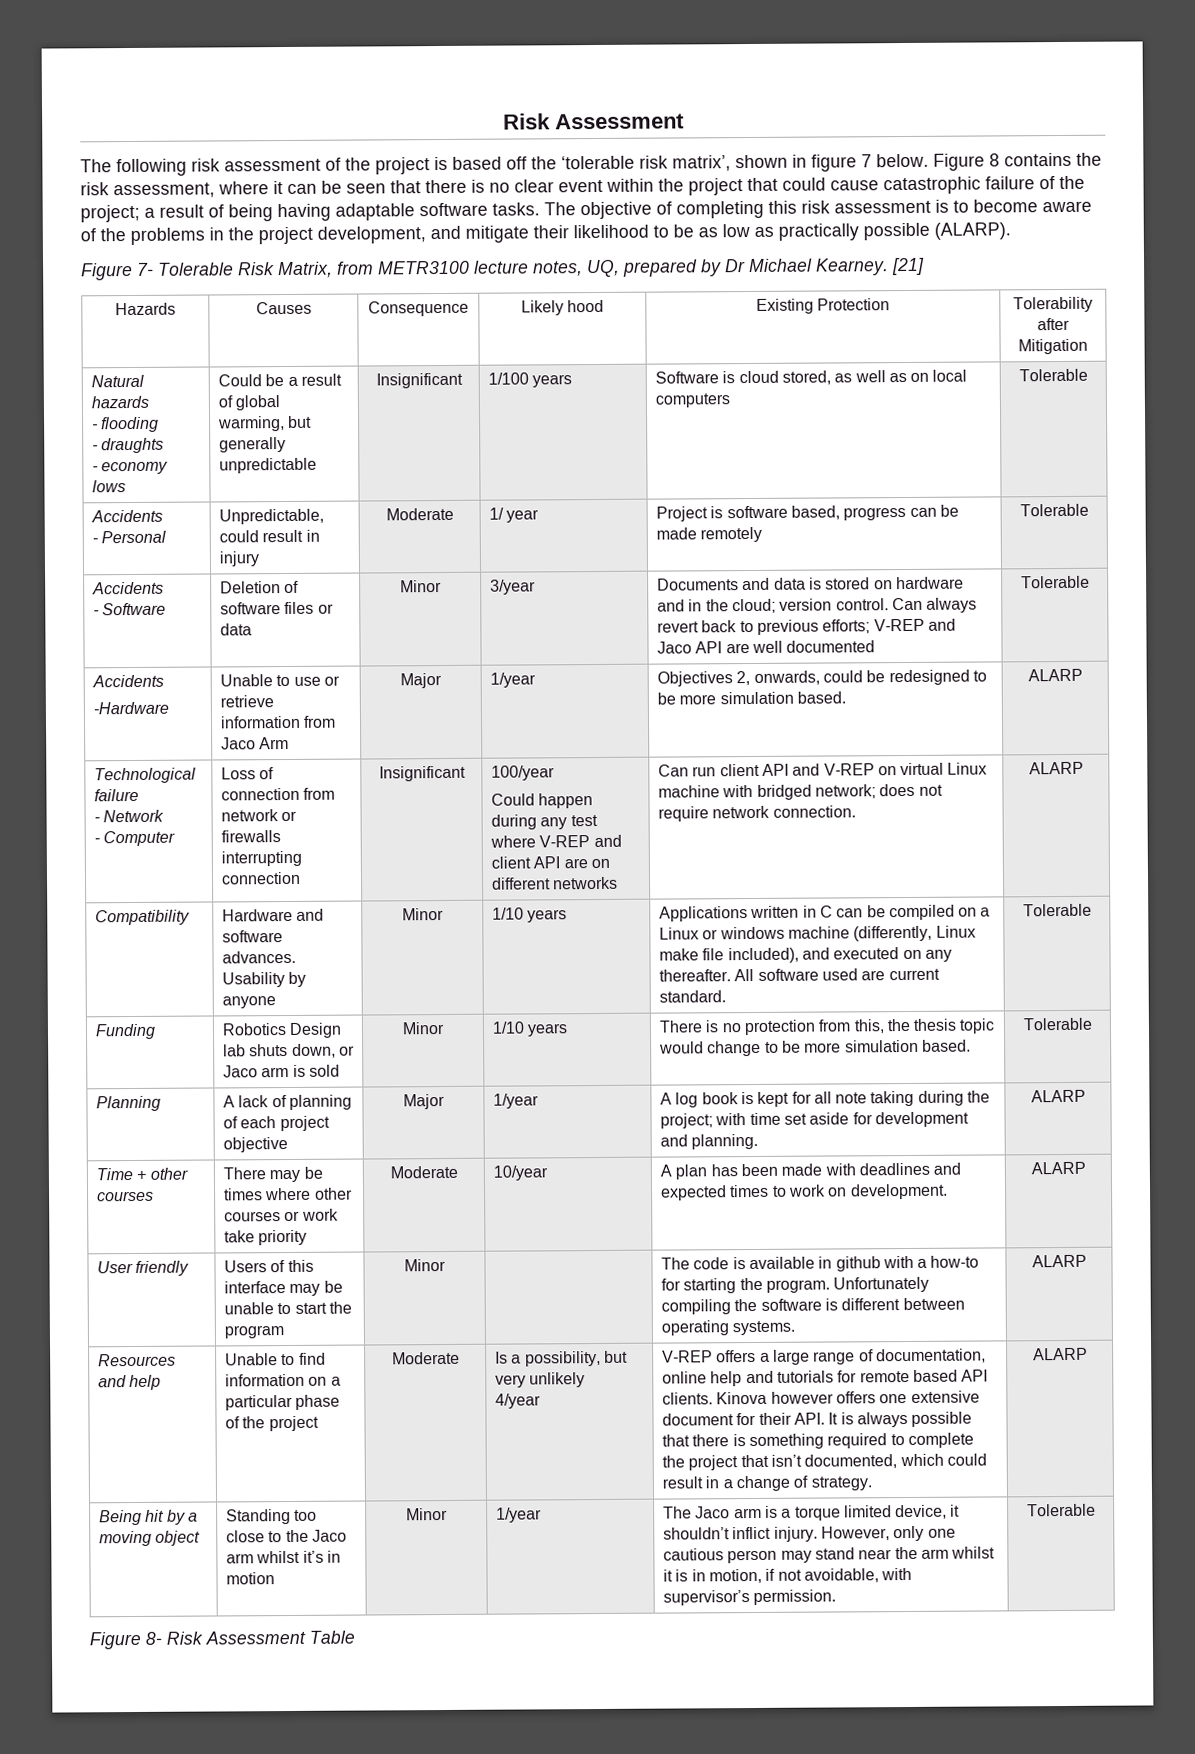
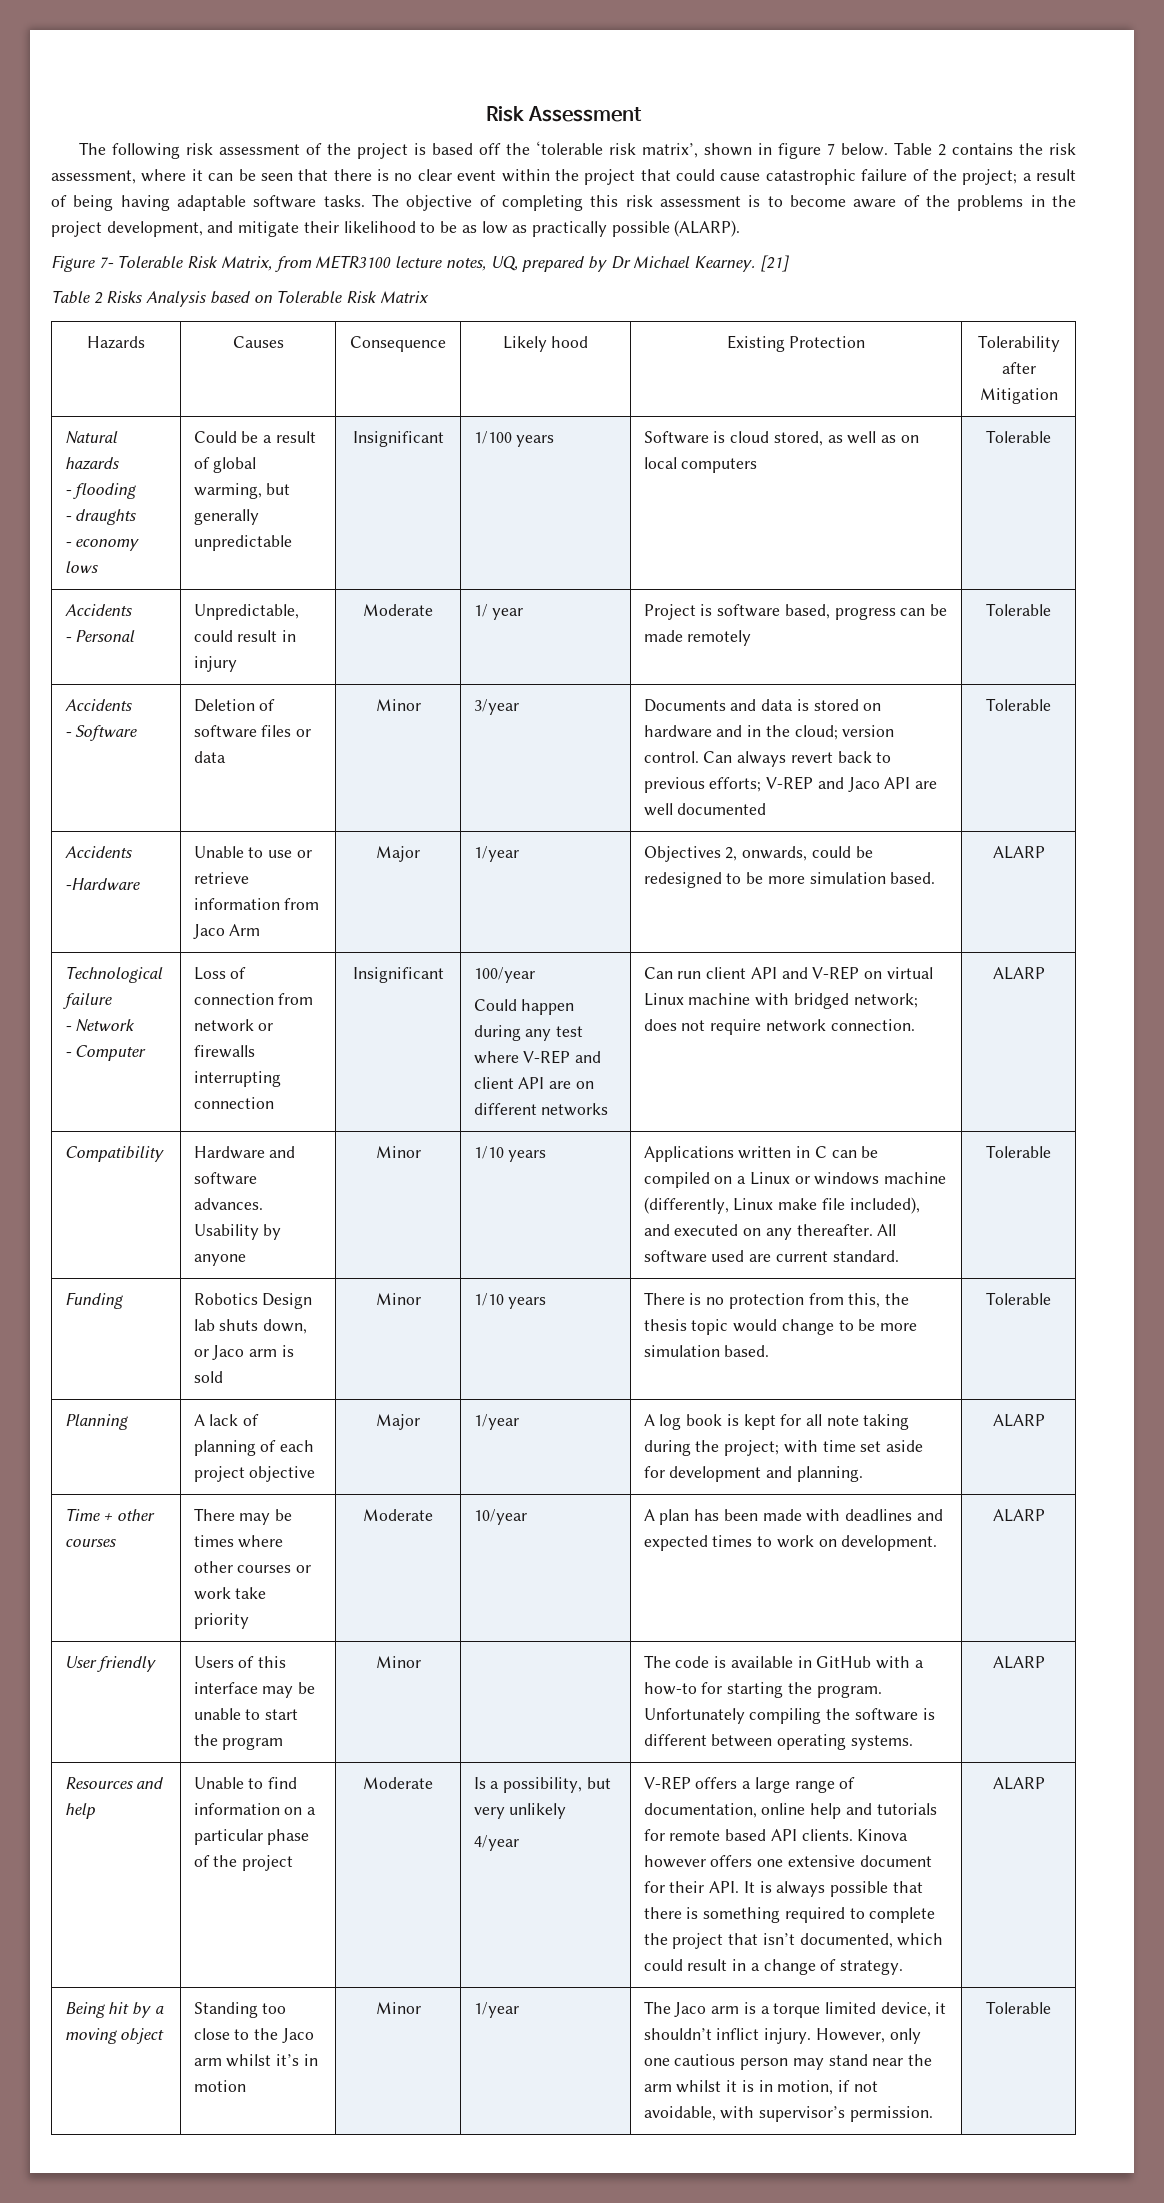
- Figure 8 contains the risk assessment, where it can be seen that there is no clear event within the project that could cause catastrophic failure of the project; a result of being having adaptable software tasks.
+ Table 2 contains the risk assessment, where it can be seen that there is no clear event within the project that could cause catastrophic failure of the project; a result of being having adaptable software tasks.
+ Table 2 Risks Analysis based on Tolerable Risk Matrix
- User friendly | Users of this interface may be unable to start the program | Minor | | The code is available in github with a how-to for starting the program. Unfortunately compiling the software is different between operating systems. | ALARP
+ User friendly | Users of this interface may be unable to start the program | Minor | | The code is available in GitHub with a how-to for starting the program. Unfortunately compiling the software is different between operating systems. | ALARP
- Figure 8- Risk Assessment Table

